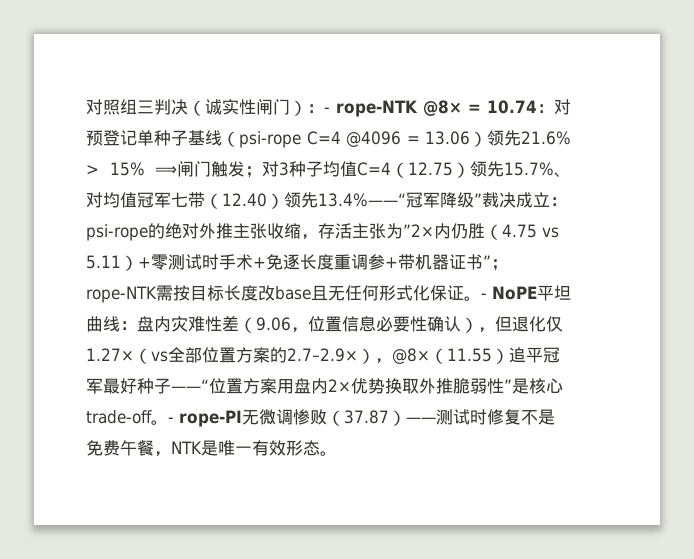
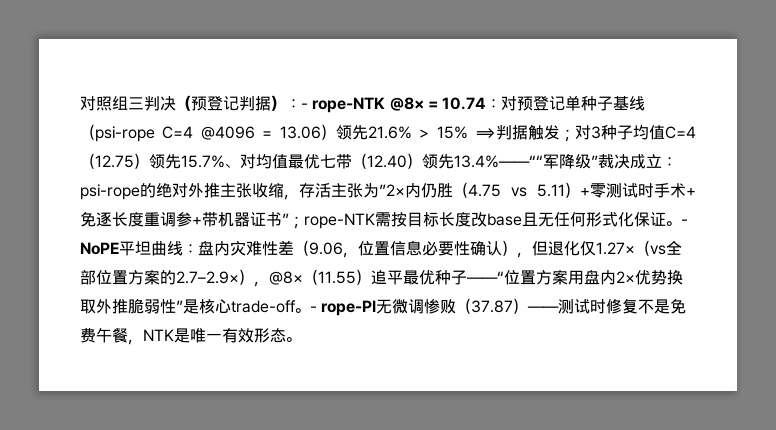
- 对照组三判决（诚实性闸门）：
+ 对照组三判决（预登记判据）：
- 对预登记单种子基线（psi-rope C=4 @4096 = 13.06）领先21.6% > 15% ⟹闸门触发；
+ 对预登记单种子基线（psi-rope C=4 @4096 = 13.06）领先21.6% > 15% ⟹判据触发；
- 对3种子均值C=4（12.75）领先15.7%、对均值冠军七带（12.40）领先13.4%——“冠军降级”裁决成立：
+ 对3种子均值C=4（12.75）领先15.7%、对均值最优七带（12.40）领先13.4%——““军降级”裁决成立：
- - NoPE平坦曲线：盘内灾难性差（9.06，位置信息必要性确认），但退化仅1.27×（vs全部位置方案的2.7–2.9×），@8×（11.55）追平冠军最好种子——“位置方案用盘内2×优势换取外推脆弱性”是核心trade-off。
+ - NoPE平坦曲线：盘内灾难性差（9.06，位置信息必要性确认），但退化仅1.27×（vs全部位置方案的2.7–2.9×），@8×（11.55）追平最优种子——“位置方案用盘内2×优势换取外推脆弱性”是核心trade-off。

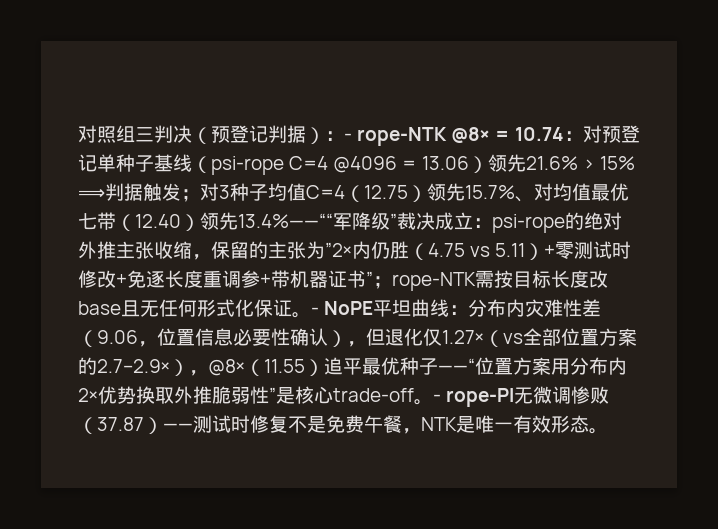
- psi-rope的绝对外推主张收缩，存活主张为”2×内仍胜（4.75 vs 5.11）+零测试时手术+免逐长度重调参+带机器证书”；
+ psi-rope的绝对外推主张收缩，保留的主张为”2×内仍胜（4.75 vs 5.11）+零测试时修改+免逐长度重调参+带机器证书”；
- - NoPE平坦曲线：盘内灾难性差（9.06，位置信息必要性确认），但退化仅1.27×（vs全部位置方案的2.7–2.9×），@8×（11.55）追平最优种子——“位置方案用盘内2×优势换取外推脆弱性”是核心trade-off。
+ - NoPE平坦曲线：分布内灾难性差（9.06，位置信息必要性确认），但退化仅1.27×（vs全部位置方案的2.7–2.9×），@8×（11.55）追平最优种子——“位置方案用分布内2×优势换取外推脆弱性”是核心trade-off。

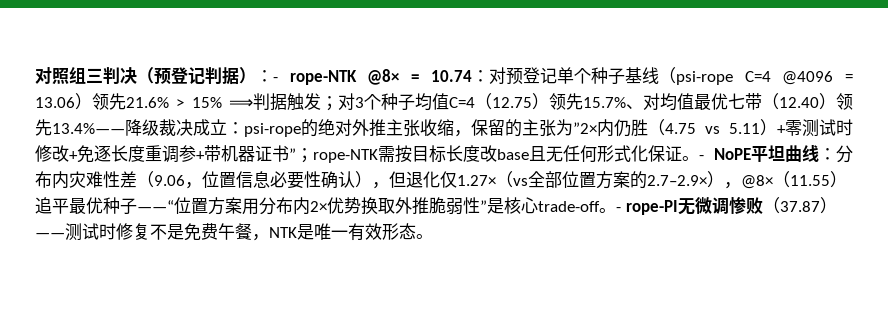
- 对预登记单种子基线（psi-rope C=4 @4096 = 13.06）领先21.6% > 15% ⟹判据触发；
+ 对预登记单个种子基线（psi-rope C=4 @4096 = 13.06）领先21.6% > 15% ⟹判据触发；
- 对3种子均值C=4（12.75）领先15.7%、对均值最优七带（12.40）领先13.4%——““军降级”裁决成立：
+ 对3个种子均值C=4（12.75）领先15.7%、对均值最优七带（12.40）领先13.4%——降级裁决成立：

